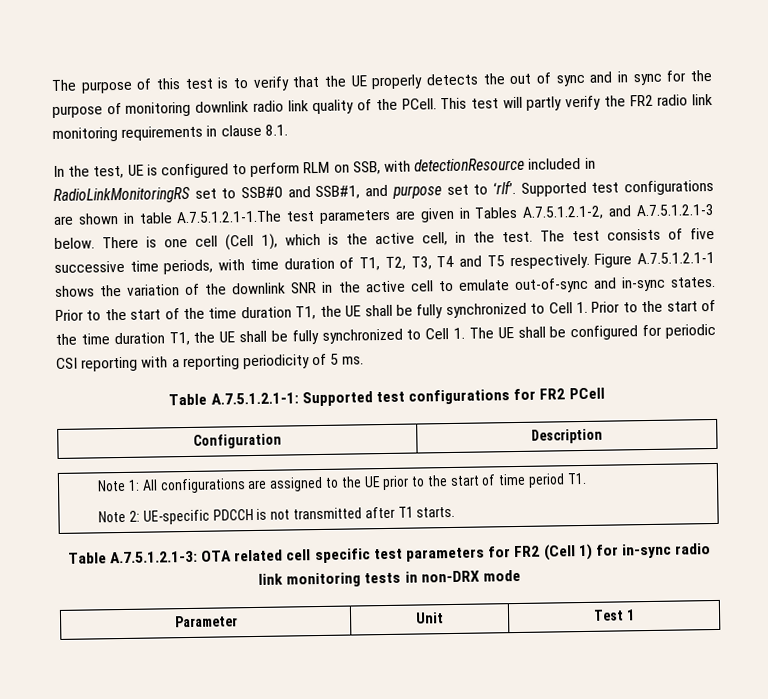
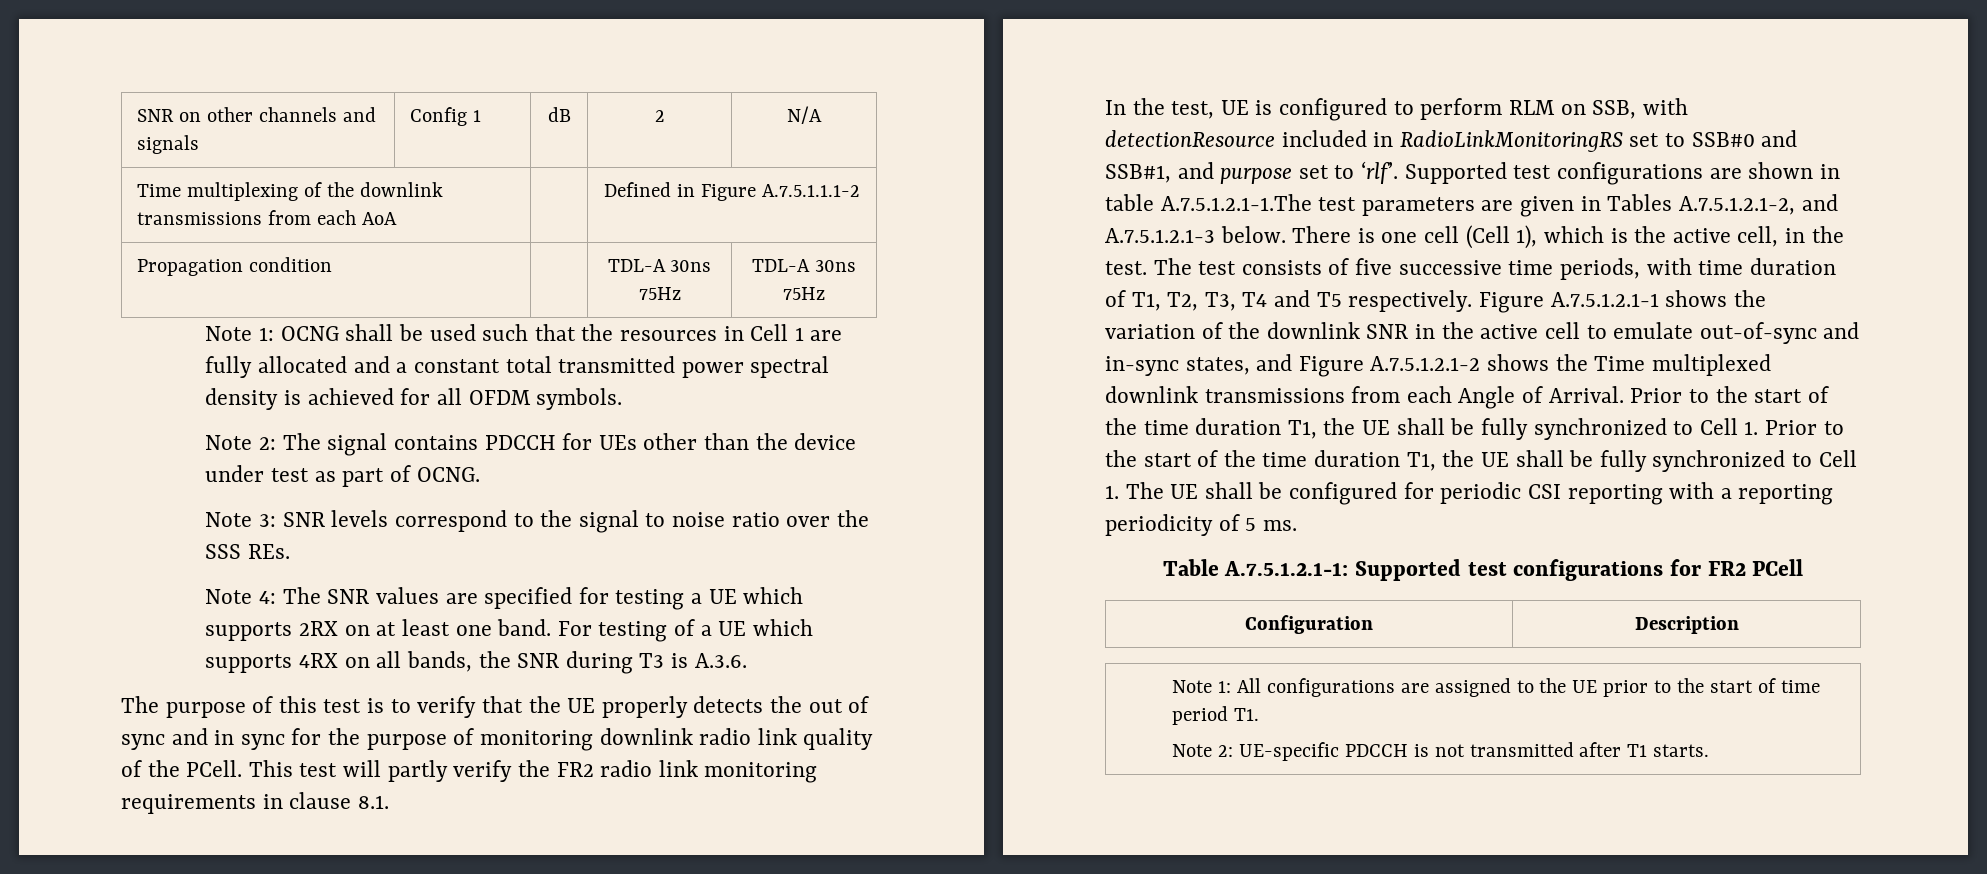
+ SNR on other channels and signals | Config 1 | dB | 2 | N/A
+ Time multiplexing of the downlink transmissions from each AoA | | Defined in Figure A.7.5.1.1.1-2
+ Propagation condition | | TDL-A 30ns 75Hz | TDL-A 30ns 75Hz
+ Note 1: OCNG shall be used such that the resources in Cell 1 are fully allocated and a constant total transmitted power spectral density is achieved for all OFDM symbols.
+ Note 2: The signal contains PDCCH for UEs other than the device under test as part of OCNG.
+ Note 3: SNR levels correspond to the signal to noise ratio over the SSS REs.
+ Note 4: The SNR values are specified for testing a UE which supports 2RX on at least one band. For testing of a UE which supports 4RX on all bands, the SNR during T3 is A.3.6.
- Figure A.7.5.1.2.1-1 shows the variation of the downlink SNR in the active cell to emulate out-of-sync and in-sync states.
+ Figure A.7.5.1.2.1-1 shows the variation of the downlink SNR in the active cell to emulate out-of-sync and in-sync states, and Figure A.7.5.1.2.1-2 shows the Time multiplexed downlink transmissions from each Angle of Arrival.
- Table A.7.5.1.2.1-3: OTA related cell specific test parameters for FR2 (Cell 1) for in-sync radio link monitoring tests in non-DRX mode
- Parameter | Unit | Test 1

